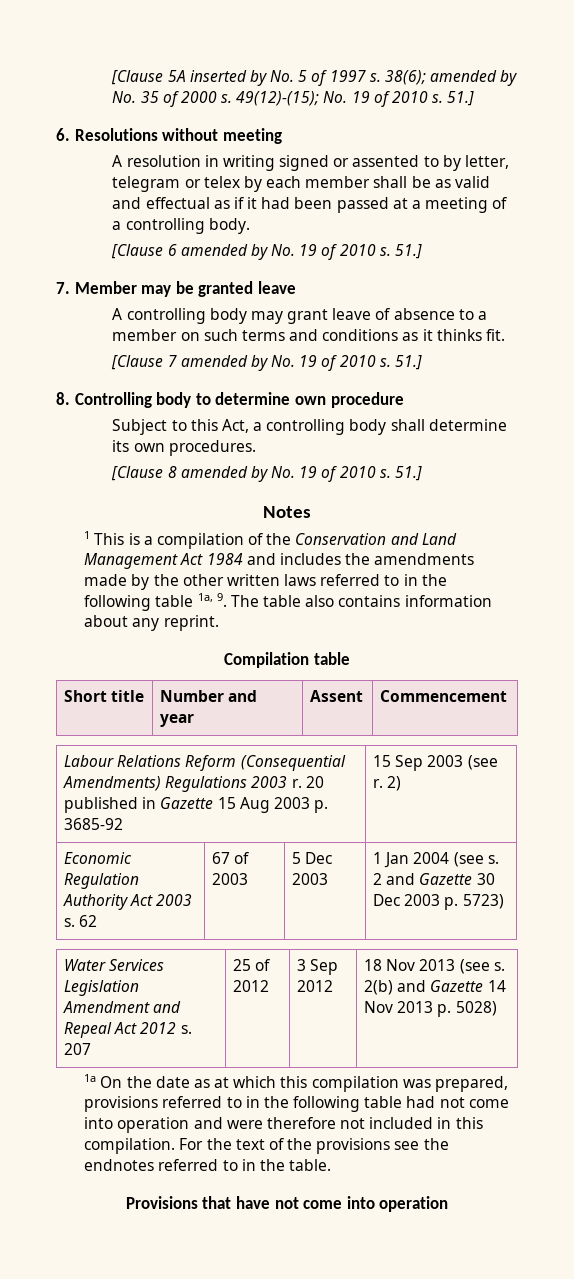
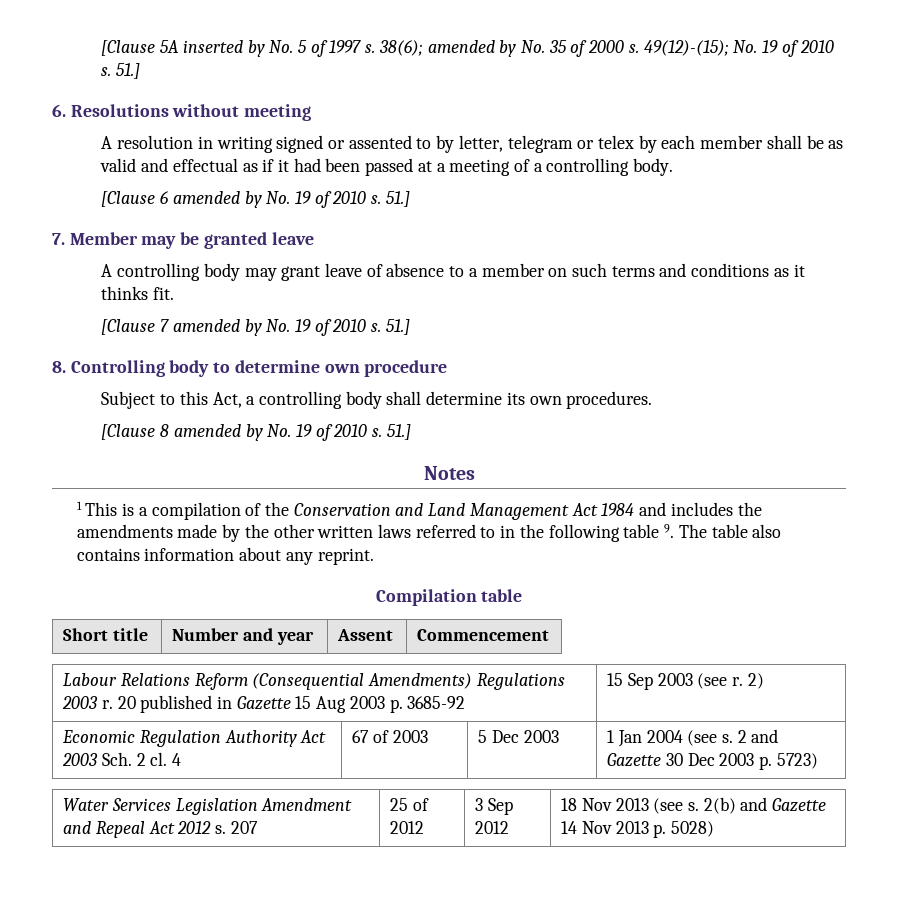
- 1 This is a compilation of the Conservation and Land Management Act 1984 and includes the amendments made by the other written laws referred to in the following table 1a, 9. The table also contains information about any reprint.
+ 1 This is a compilation of the Conservation and Land Management Act 1984 and includes the amendments made by the other written laws referred to in the following table 9. The table also contains information about any reprint.
- Economic Regulation Authority Act 2003 s. 62 | 67 of 2003 | 5 Dec 2003 | 1 Jan 2004 (see s. 2 and Gazette 30 Dec 2003 p. 5723)
+ Economic Regulation Authority Act 2003 Sch. 2 cl. 4 | 67 of 2003 | 5 Dec 2003 | 1 Jan 2004 (see s. 2 and Gazette 30 Dec 2003 p. 5723)
- 1a On the date as at which this compilation was prepared, provisions referred to in the following table had not come into operation and were therefore not included in this compilation. For the text of the provisions see the endnotes referred to in the table.
- Provisions that have not come into operation

